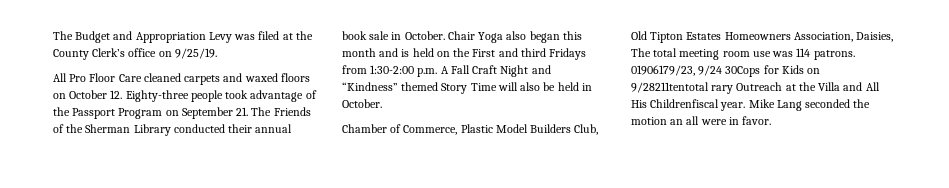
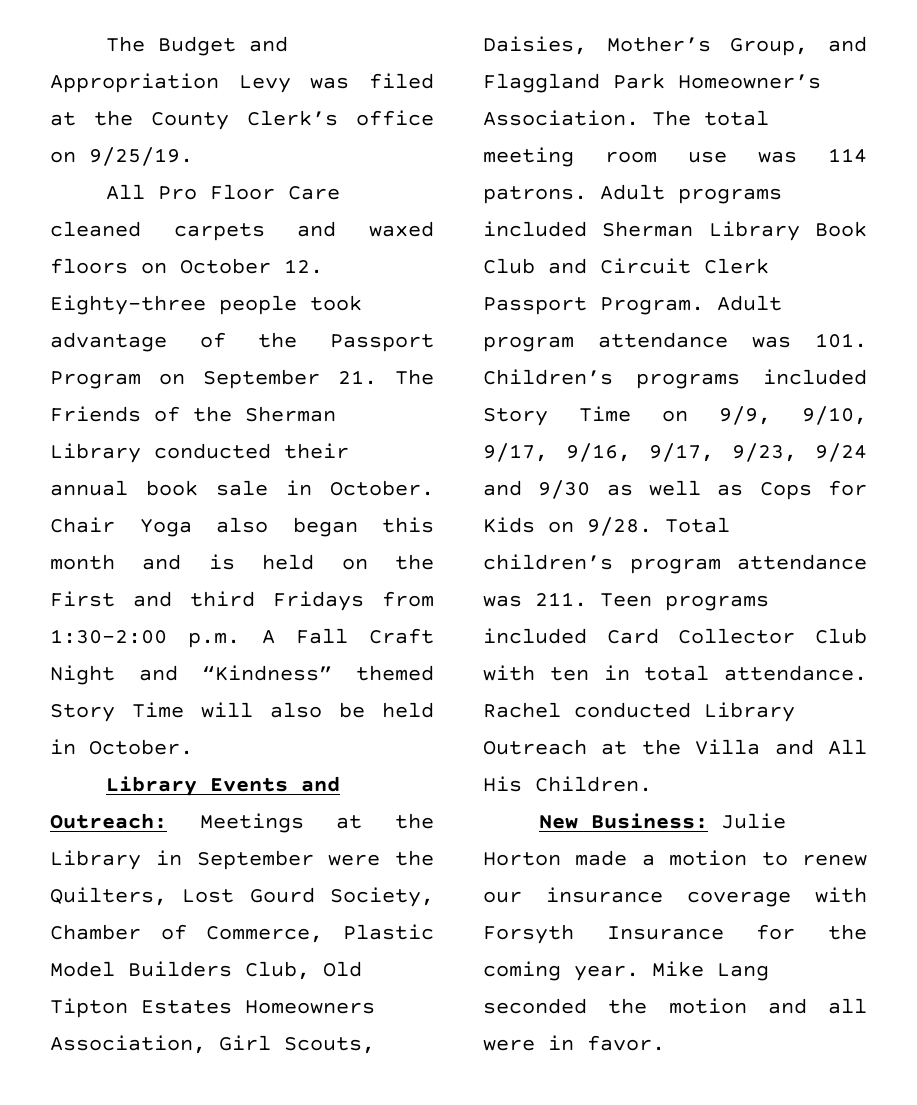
- Chamber of Commerce, Plastic Model Builders Club, Old Tipton Estates Homeowners Association, Daisies, The total meeting room use was 114 patrons.
+ Library Events and Outreach: Meetings at the Library in September were the Quilters, Lost Gourd Society, Chamber of Commerce, Plastic Model Builders Club, Old Tipton Estates Homeowners Association, Girl Scouts, Daisies, Mother’s Group, and Flaggland Park Homeowner’s Association. The total meeting room use was 114 patrons.
- 01906179/23, 9/24 30Cops for Kids on 9/28211tentotal rary Outreach at the Villa and All His Childrenfiscal year.
+ Adult programs included Sherman Library Book Club and Circuit Clerk Passport Program. Adult program attendance was 101. Children’s programs included Story Time on 9/9, 9/10, 9/17, 9/16, 9/17, 9/23, 9/24 and 9/30 as well as Cops for Kids on 9/28. Total children’s program attendance was 211. Teen programs included Card Collector Club with ten in total attendance. Rachel conducted Library Outreach at the Villa and All His Children.
+ New Business: Julie Horton made a motion to renew our insurance coverage with Forsyth Insurance for the coming year.
- Mike Lang seconded the motion an all were in favor.
+ Mike Lang seconded the motion and all were in favor.

